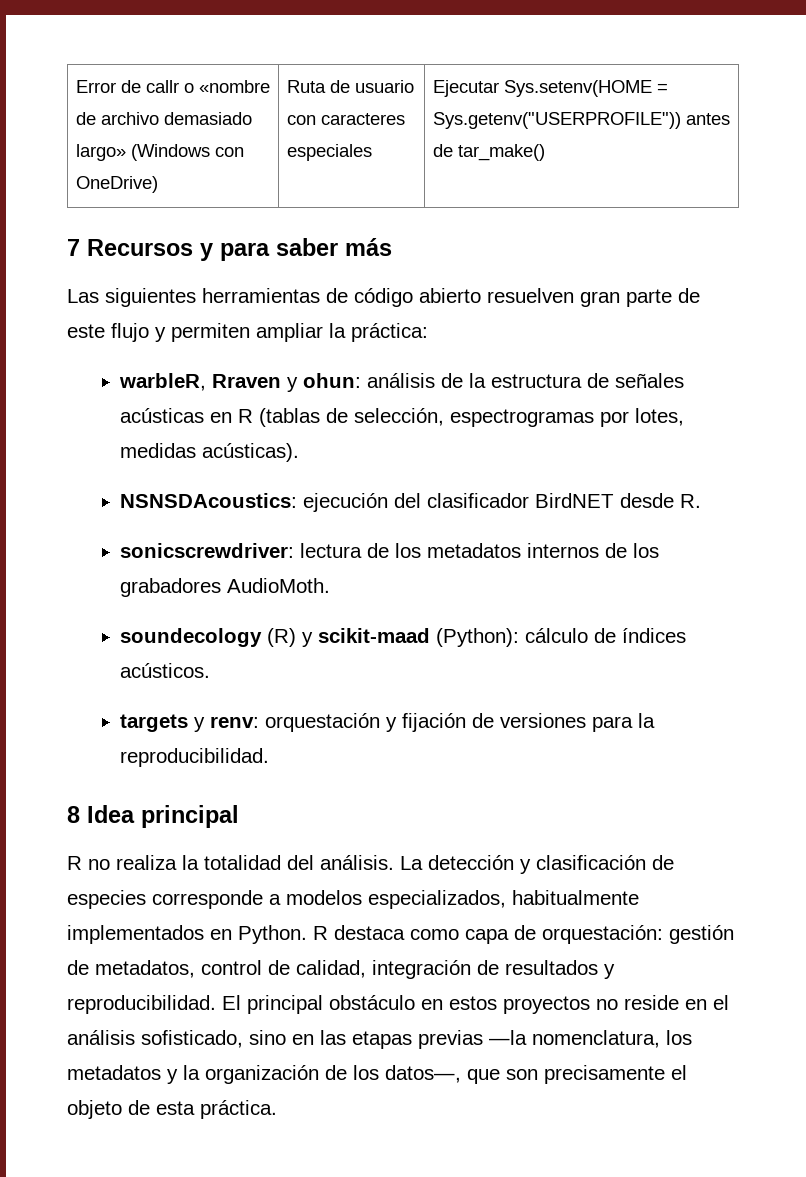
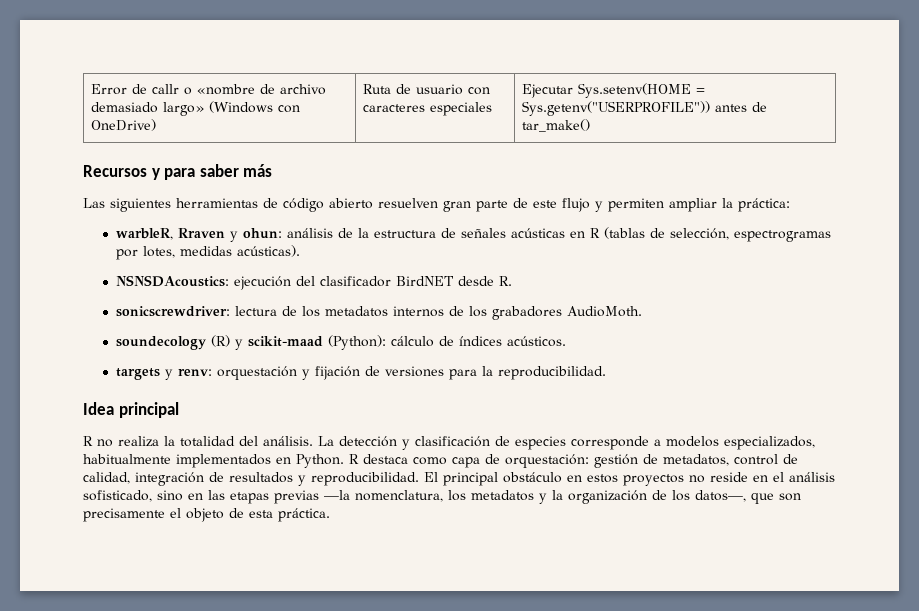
- 7 Recursos y para saber más
+ Recursos y para saber más
- 8 Idea principal
+ Idea principal

